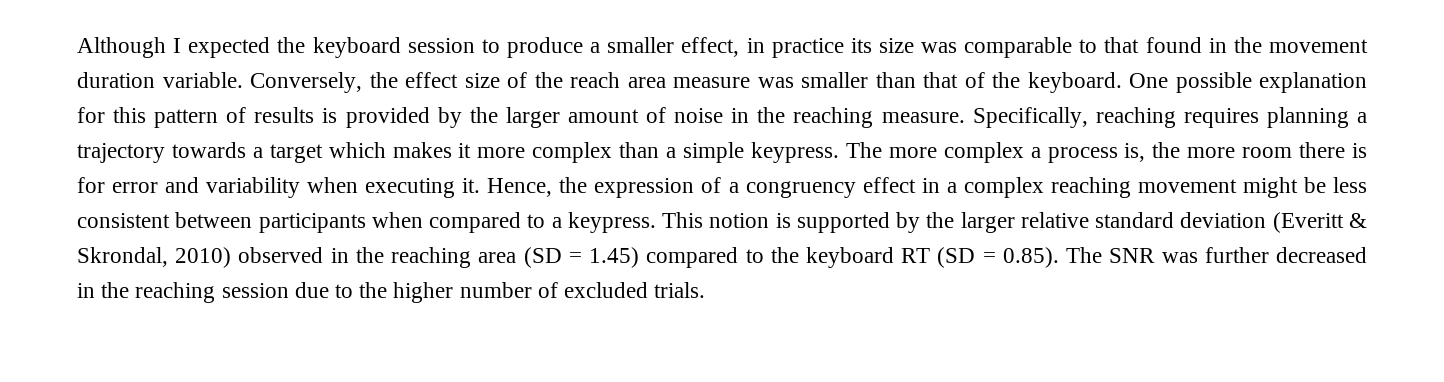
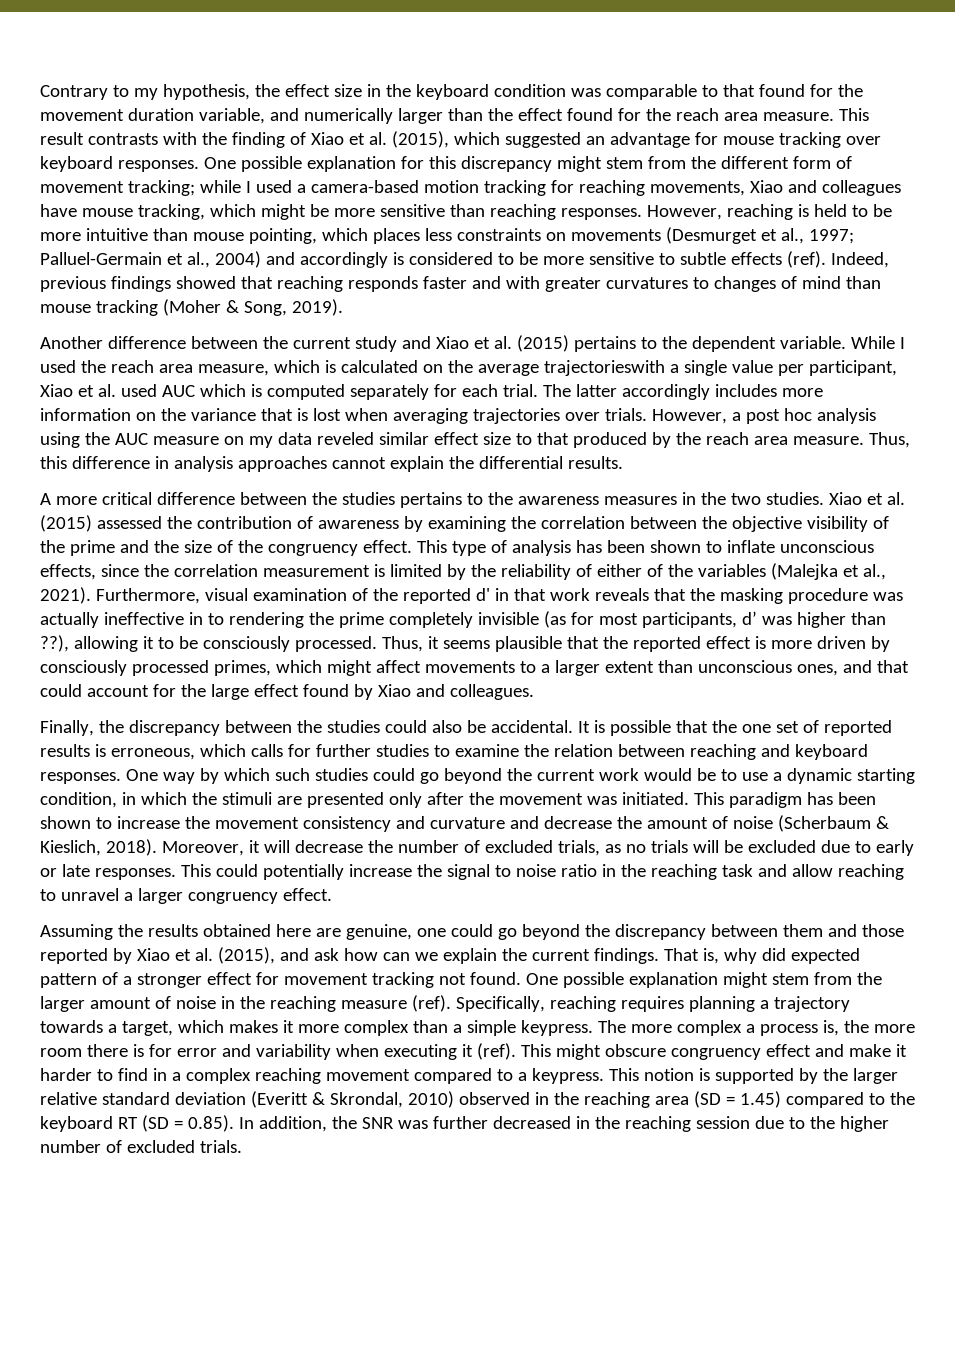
- Although I expected the keyboard session to produce a smaller effect, in practice its size was comparable to that found in the movement duration variable. Conversely, the effect size of the reach area measure was smaller than that of the keyboard.
+ Contrary to my hypothesis, the effect size in the keyboard condition was comparable to that found for the movement duration variable, and numerically larger than the effect found for the reach area measure. This result contrasts with the finding of Xiao et al. (2015), which suggested an advantage for mouse tracking over keyboard responses.
- One possible explanation for this pattern of results is provided by the larger amount of noise in the reaching measure.
+ One possible explanation for this discrepancy might stem from the different form of movement tracking; while I used a camera-based motion tracking for reaching movements, Xiao and colleagues have mouse tracking, which might be more sensitive than reaching responses. However, reaching is held to be more intuitive than mouse pointing, which places less constraints on movements (Desmurget et al., 1997; Palluel-Germain et al., 2004) and accordingly is considered to be more sensitive to subtle effects (ref). Indeed, previous findings showed that reaching responds faster and with greater curvatures to changes of mind than mouse tracking (Moher & Song, 2019).
+ Another difference between the current study and Xiao et al. (2015) pertains to the dependent variable. While I used the reach area measure, which is calculated on the average trajectorieswith a single value per participant, Xiao et al. used AUC which is computed separately for each trial. The latter accordingly includes more information on the variance that is lost when averaging trajectories over trials. However, a post hoc analysis using the AUC measure on my data reveled similar effect size to that produced by the reach area measure. Thus, this difference in analysis approaches cannot explain the differential results.
+ A more critical difference between the studies pertains to the awareness measures in the two studies. Xiao et al. (2015) assessed the contribution of awareness by examining the correlation between the objective visibility of the prime and the size of the congruency effect. This type of analysis has been shown to inflate unconscious effects, since the correlation measurement is limited by the reliability of either of the variables (Malejka et al., 2021). Furthermore, visual examination of the reported d' in that work reveals that the masking procedure was actually ineffective in to rendering the prime completely invisible (as for most participants, d’ was higher than ??), allowing it to be consciously processed. Thus, it seems plausible that the reported effect is more driven by consciously processed primes, which might affect movements to a larger extent than unconscious ones, and that could account for the large effect found by Xiao and colleagues.
+ Finally, the discrepancy between the studies could also be accidental. It is possible that the one set of reported results is erroneous, which calls for further studies to examine the relation between reaching and keyboard responses. One way by which such studies could go beyond the current work would be to use a dynamic starting condition, in which the stimuli are presented only after the movement was initiated. This paradigm has been shown to increase the movement consistency and curvature and decrease the amount of noise (Scherbaum & Kieslich, 2018). Moreover, it will decrease the number of excluded trials, as no trials will be excluded due to early or late responses. This could potentially increase the signal to noise ratio in the reaching task and allow reaching to unravel a larger congruency effect.
+ Assuming the results obtained here are genuine, one could go beyond the discrepancy between them and those reported by Xiao et al. (2015), and ask how can we explain the current findings. That is, why did expected pattern of a stronger effect for movement tracking not found. One possible explanation might stem from the larger amount of noise in the reaching measure (ref).
- Specifically, reaching requires planning a trajectory towards a target which makes it more complex than a simple keypress.
+ Specifically, reaching requires planning a trajectory towards a target, which makes it more complex than a simple keypress.
- The more complex a process is, the more room there is for error and variability when executing it. Hence, the expression of a congruency effect in a complex reaching movement might be less consistent between participants when compared to a keypress.
+ The more complex a process is, the more room there is for error and variability when executing it (ref). This might obscure congruency effect and make it harder to find in a complex reaching movement compared to a keypress.
- This notion is supported by the larger relative standard deviation (Everitt & Skrondal, 2010) observed in the reaching area (SD = 1.45) compared to the keyboard RT (SD = 0.85). The SNR was further decreased in the reaching session due to the higher number of excluded trials.
+ This notion is supported by the larger relative standard deviation (Everitt & Skrondal, 2010) observed in the reaching area (SD = 1.45) compared to the keyboard RT (SD = 0.85). In addition, the SNR was further decreased in the reaching session due to the higher number of excluded trials.

